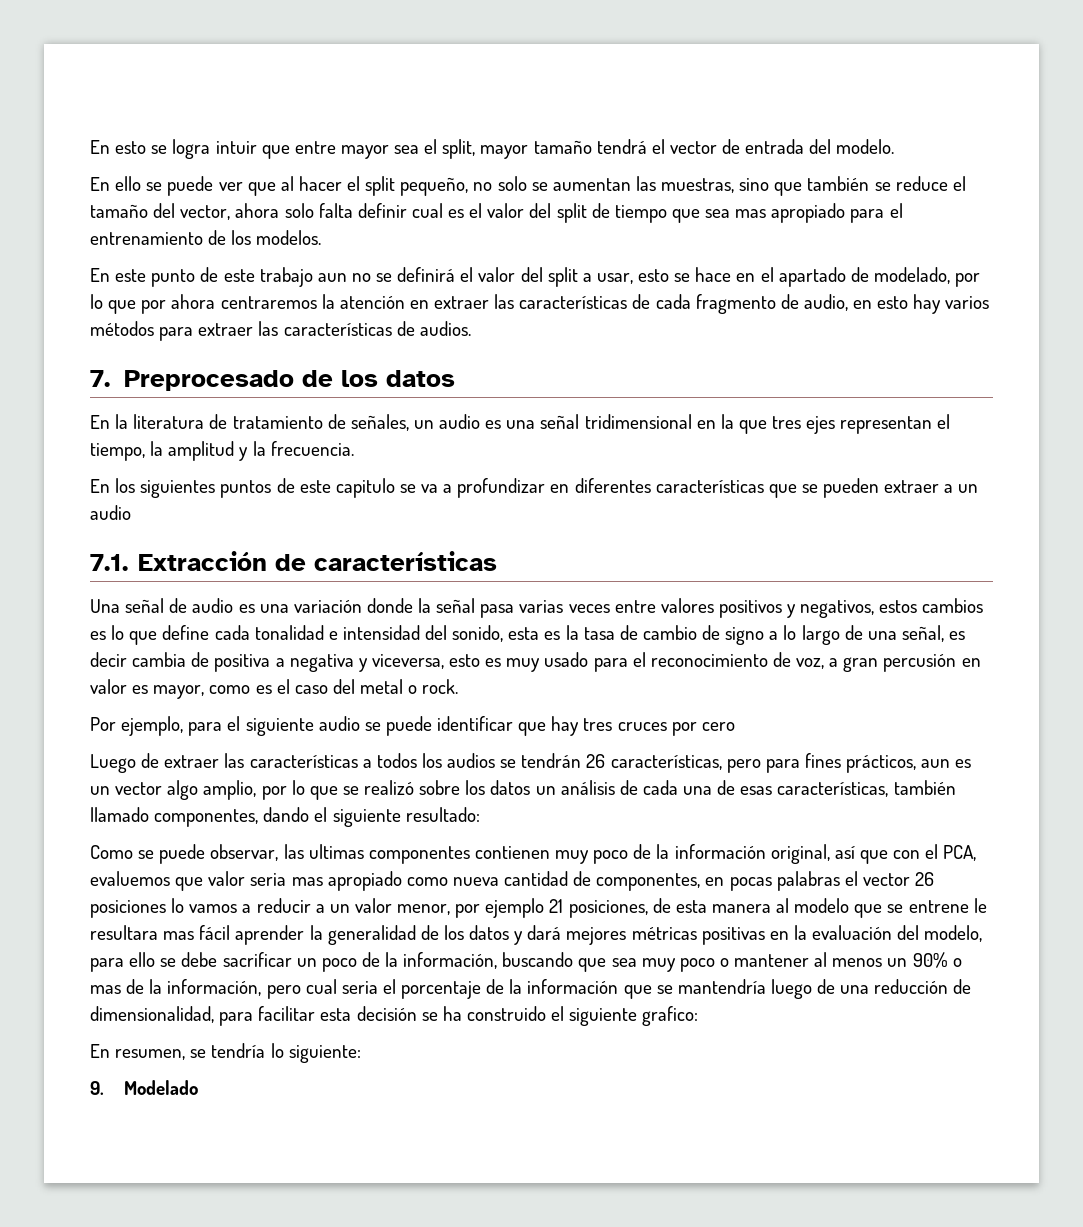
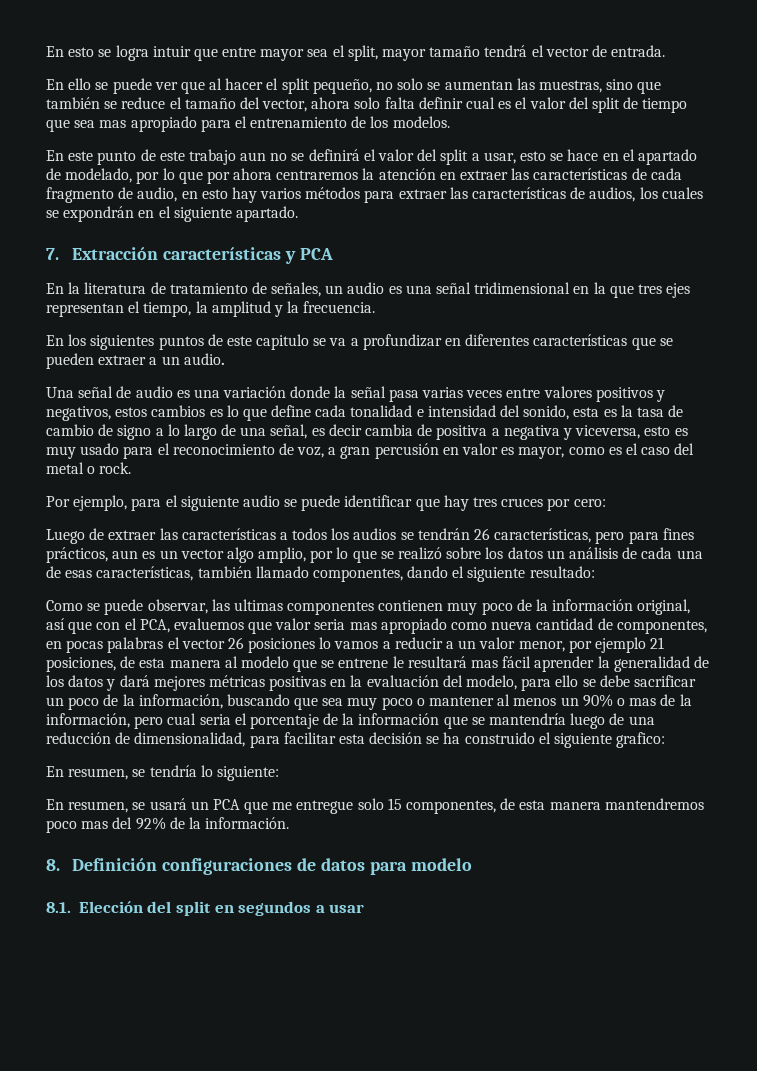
- En esto se logra intuir que entre mayor sea el split, mayor tamaño tendrá el vector de entrada del modelo.
+ En esto se logra intuir que entre mayor sea el split, mayor tamaño tendrá el vector de entrada.
- En este punto de este trabajo aun no se definirá el valor del split a usar, esto se hace en el apartado de modelado, por lo que por ahora centraremos la atención en extraer las características de cada fragmento de audio, en esto hay varios métodos para extraer las características de audios.
- 7. Preprocesado de los datos
+ En este punto de este trabajo aun no se definirá el valor del split a usar, esto se hace en el apartado de modelado, por lo que por ahora centraremos la atención en extraer las características de cada fragmento de audio, en esto hay varios métodos para extraer las características de audios, los cuales se expondrán en el siguiente apartado.
+ 7. Extracción características y PCA
- En los siguientes puntos de este capitulo se va a profundizar en diferentes características que se pueden extraer a un audio
- 7.1. Extracción de características
+ En los siguientes puntos de este capitulo se va a profundizar en diferentes características que se pueden extraer a un audio.
- Por ejemplo, para el siguiente audio se puede identificar que hay tres cruces por cero
+ Por ejemplo, para el siguiente audio se puede identificar que hay tres cruces por cero:
- Como se puede observar, las ultimas componentes contienen muy poco de la información original, así que con el PCA, evaluemos que valor seria mas apropiado como nueva cantidad de componentes, en pocas palabras el vector 26 posiciones lo vamos a reducir a un valor menor, por ejemplo 21 posiciones, de esta manera al modelo que se entrene le resultara mas fácil aprender la generalidad de los datos y dará mejores métricas positivas en la evaluación del modelo, para ello se debe sacrificar un poco de la información, buscando que sea muy poco o mantener al menos un 90% o mas de la información, pero cual seria el porcentaje de la información que se mantendría luego de una reducción de dimensionalidad, para facilitar esta decisión se ha construido el siguiente grafico:
+ Como se puede observar, las ultimas componentes contienen muy poco de la información original, así que con el PCA, evaluemos que valor seria mas apropiado como nueva cantidad de componentes, en pocas palabras el vector 26 posiciones lo vamos a reducir a un valor menor, por ejemplo 21 posiciones, de esta manera al modelo que se entrene le resultará mas fácil aprender la generalidad de los datos y dará mejores métricas positivas en la evaluación del modelo, para ello se debe sacrificar un poco de la información, buscando que sea muy poco o mantener al menos un 90% o mas de la información, pero cual seria el porcentaje de la información que se mantendría luego de una reducción de dimensionalidad, para facilitar esta decisión se ha construido el siguiente grafico:
- 9. Modelado
+ En resumen, se usará un PCA que me entregue solo 15 componentes, de esta manera mantendremos poco mas del 92% de la información.
+ 8. Definición configuraciones de datos para modelo
+ 8.1. Elección del split en segundos a usar

